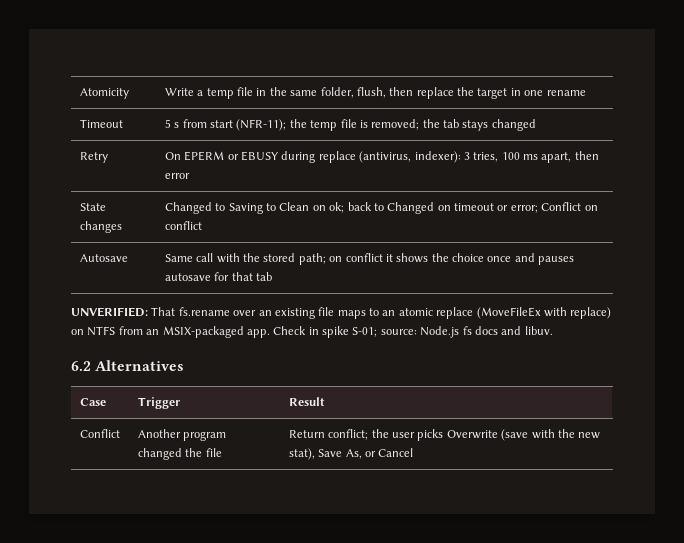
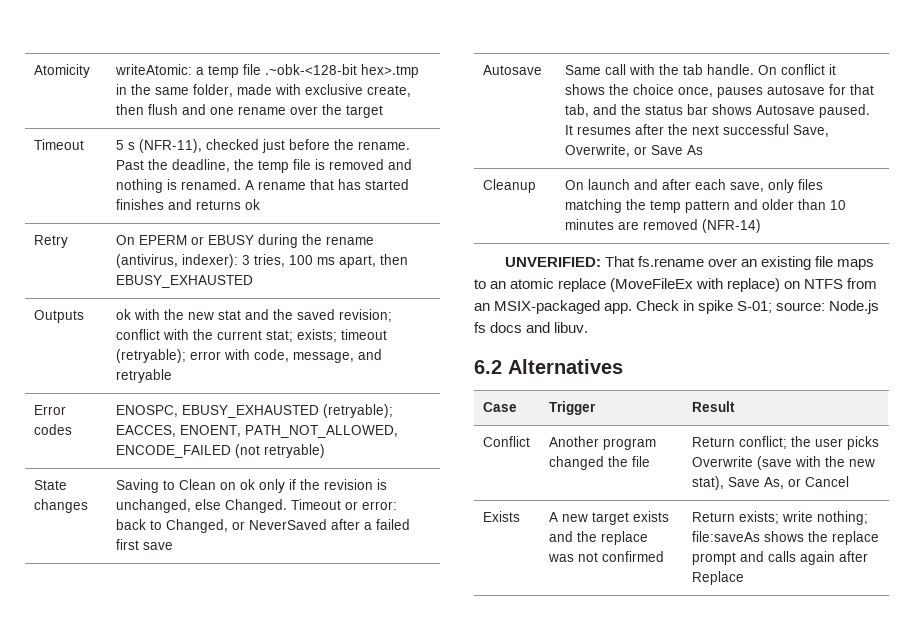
- Atomicity | Write a temp file in the same folder, flush, then replace the target in one rename
+ Atomicity | writeAtomic: a temp file .~obk-<128-bit hex>.tmp in the same folder, made with exclusive create, then flush and one rename over the target
- Timeout | 5 s from start (NFR-11); the temp file is removed; the tab stays changed
+ Timeout | 5 s (NFR-11), checked just before the rename. Past the deadline, the temp file is removed and nothing is renamed. A rename that has started finishes and returns ok
- Retry | On EPERM or EBUSY during replace (antivirus, indexer): 3 tries, 100 ms apart, then error
+ Retry | On EPERM or EBUSY during the rename (antivirus, indexer): 3 tries, 100 ms apart, then EBUSY_EXHAUSTED
+ Outputs | ok with the new stat and the saved revision; conflict with the current stat; exists; timeout (retryable); error with code, message, and retryable
+ Error codes | ENOSPC, EBUSY_EXHAUSTED (retryable); EACCES, ENOENT, PATH_NOT_ALLOWED, ENCODE_FAILED (not retryable)
- State changes | Changed to Saving to Clean on ok; back to Changed on timeout or error; Conflict on conflict
+ State changes | Saving to Clean on ok only if the revision is unchanged, else Changed. Timeout or error: back to Changed, or NeverSaved after a failed first save
- Autosave | Same call with the stored path; on conflict it shows the choice once and pauses autosave for that tab
+ Autosave | Same call with the tab handle. On conflict it shows the choice once, pauses autosave for that tab, and the status bar shows Autosave paused. It resumes after the next successful Save, Overwrite, or Save As
+ Cleanup | On launch and after each save, only files matching the temp pattern and older than 10 minutes are removed (NFR-14)
+ Exists | A new target exists and the replace was not confirmed | Return exists; write nothing; file:saveAs shows the replace prompt and calls again after Replace

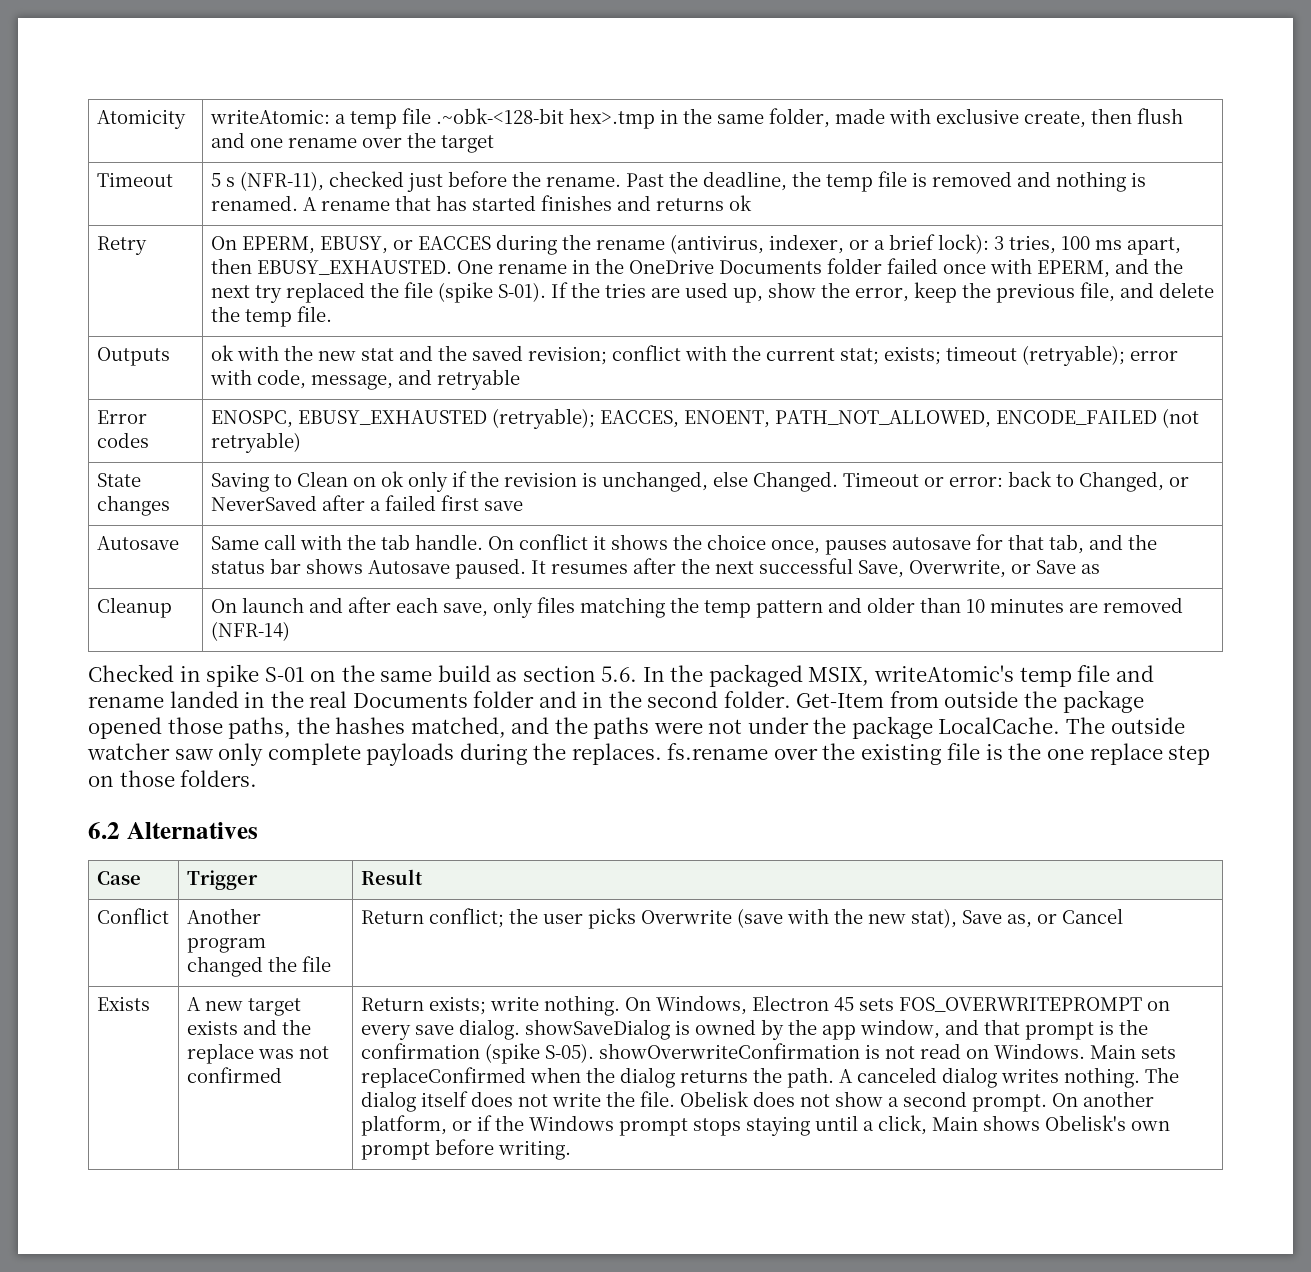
- On EPERM or EBUSY during the rename (antivirus, indexer): 3 tries, 100 ms apart, then EBUSY_EXHAUSTED
+ On EPERM, EBUSY, or EACCES during the rename (antivirus, indexer, or a brief lock): 3 tries, 100 ms apart, then EBUSY_EXHAUSTED. One rename in the OneDrive Documents folder failed once with EPERM, and the next try replaced the file (spike S-01). If the tries are used up, show the error, keep the previous file, and delete the temp file.
- Autosave | Same call with the tab handle. On conflict it shows the choice once, pauses autosave for that tab, and the status bar shows Autosave paused. It resumes after the next successful Save, Overwrite, or Save As
+ Autosave | Same call with the tab handle. On conflict it shows the choice once, pauses autosave for that tab, and the status bar shows Autosave paused. It resumes after the next successful Save, Overwrite, or Save as
- UNVERIFIED: That fs.rename over an existing file maps to an atomic replace (MoveFileEx with replace) on NTFS from an MSIX-packaged app. Check in spike S-01; source: Node.js fs docs and libuv.
+ Checked in spike S-01 on the same build as section 5.6. In the packaged MSIX, writeAtomic's temp file and rename landed in the real Documents folder and in the second folder. Get-Item from outside the package opened those paths, the hashes matched, and the paths were not under the package LocalCache. The outside watcher saw only complete payloads during the replaces. fs.rename over the existing file is the one replace step on those folders.
- Conflict | Another program changed the file | Return conflict; the user picks Overwrite (save with the new stat), Save As, or Cancel
+ Conflict | Another program changed the file | Return conflict; the user picks Overwrite (save with the new stat), Save as, or Cancel
- Return exists; write nothing; file:saveAs shows the replace prompt and calls again after Replace
+ Return exists; write nothing. On Windows, Electron 45 sets FOS_OVERWRITEPROMPT on every save dialog. showSaveDialog is owned by the app window, and that prompt is the confirmation (spike S-05). showOverwriteConfirmation is not read on Windows. Main sets replaceConfirmed when the dialog returns the path. A canceled dialog writes nothing. The dialog itself does not write the file. Obelisk does not show a second prompt. On another platform, or if the Windows prompt stops staying until a click, Main shows Obelisk's own prompt before writing.

